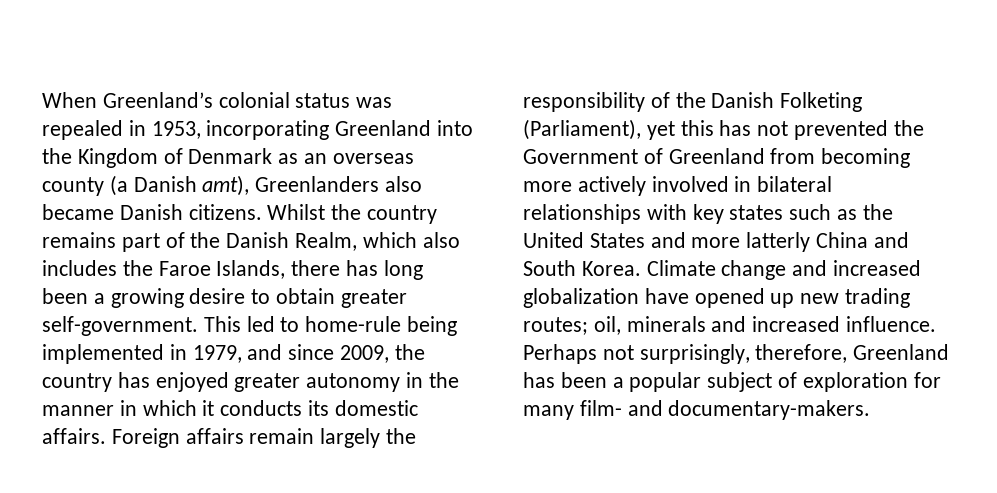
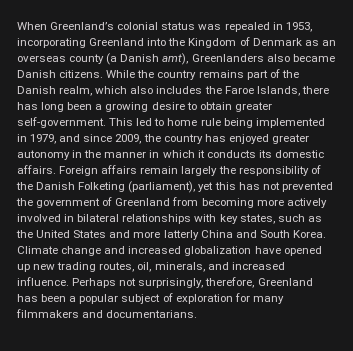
- Whilst the country remains part of the Danish Realm, which also includes the Faroe Islands, there has long been a growing desire to obtain greater self-government.
+ While the country remains part of the Danish realm, which also includes the Faroe Islands, there has long been a growing desire to obtain greater self-government.
- This led to home-rule being implemented in 1979, and since 2009, the country has enjoyed greater autonomy in the manner in which it conducts its domestic affairs.
+ This led to home rule being implemented in 1979, and since 2009, the country has enjoyed greater autonomy in the manner in which it conducts its domestic affairs.
- Foreign affairs remain largely the responsibility of the Danish Folketing (Parliament), yet this has not prevented the Government of Greenland from becoming more actively involved in bilateral relationships with key states such as the United States and more latterly China and South Korea.
+ Foreign affairs remain largely the responsibility of the Danish Folketing (parliament), yet this has not prevented the government of Greenland from becoming more actively involved in bilateral relationships with key states, such as the United States and more latterly China and South Korea.
- Climate change and increased globalization have opened up new trading routes; oil, minerals and increased influence.
+ Climate change and increased globalization have opened up new trading routes, oil, minerals, and increased influence.
- Perhaps not surprisingly, therefore, Greenland has been a popular subject of exploration for many film- and documentary-makers.
+ Perhaps not surprisingly, therefore, Greenland has been a popular subject of exploration for many filmmakers and documentarians.

